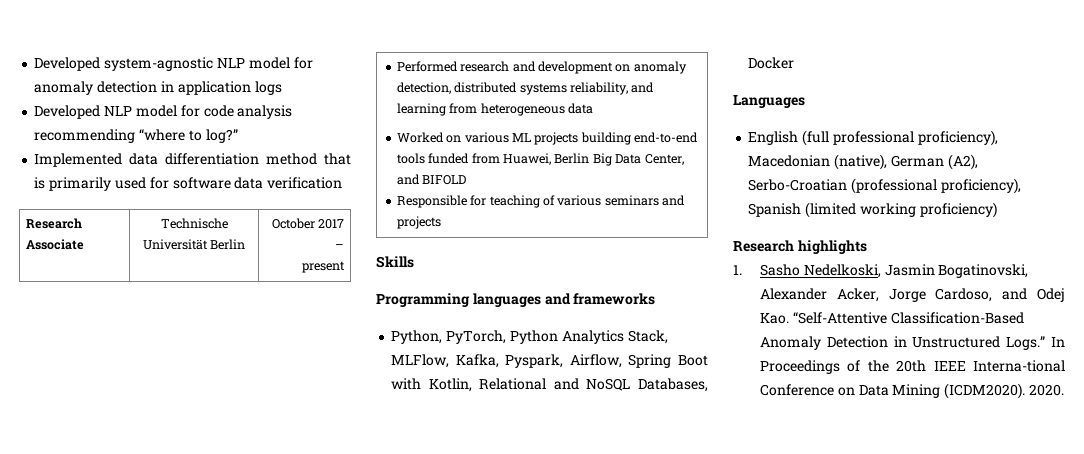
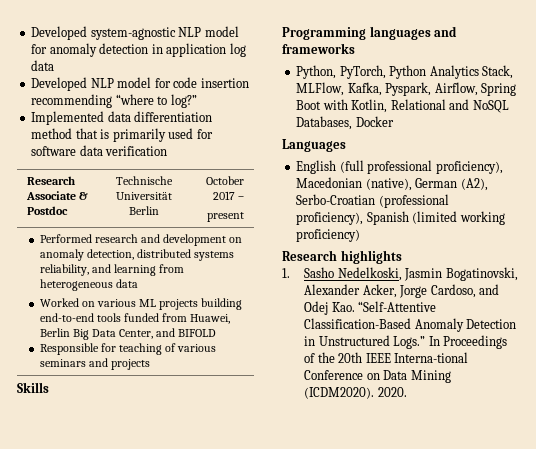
- Developed system-agnostic NLP model for anomaly detection in application logs
+ Developed system-agnostic NLP model for anomaly detection in application log data
- Developed NLP model for code analysis recommending “where to log?”
+ Developed NLP model for code insertion recommending “where to log?”
- Research Associate | Technische Universität Berlin | October 2017 –
+ Research Associate & Postdoc | Technische Universität Berlin | October 2017 –

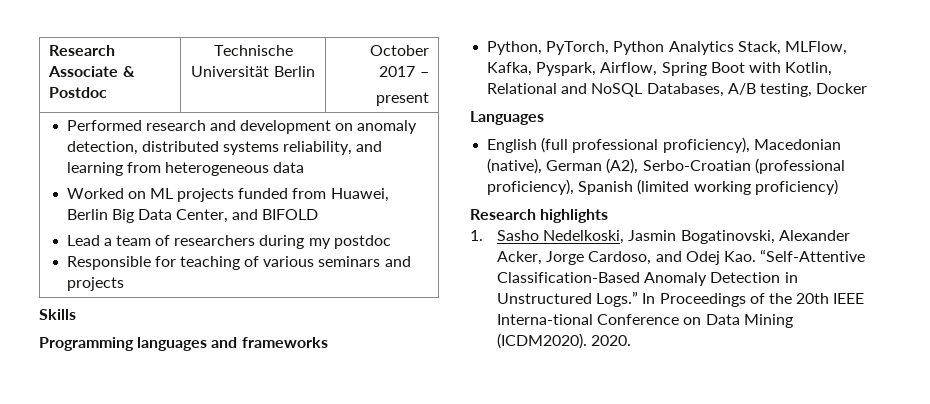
- Developed system-agnostic NLP model for anomaly detection in application log data
- Developed NLP model for code insertion recommending “where to log?”
- Implemented data differentiation method that is primarily used for software data verification
- Worked on various ML projects building end-to-end tools funded from Huawei, Berlin Big Data Center, and BIFOLD
+ Worked on ML projects funded from Huawei, Berlin Big Data Center, and BIFOLD
+ Lead a team of researchers during my postdoc
- Python, PyTorch, Python Analytics Stack, MLFlow, Kafka, Pyspark, Airflow, Spring Boot with Kotlin, Relational and NoSQL Databases, Docker
+ Python, PyTorch, Python Analytics Stack, MLFlow, Kafka, Pyspark, Airflow, Spring Boot with Kotlin, Relational and NoSQL Databases, A/B testing, Docker

